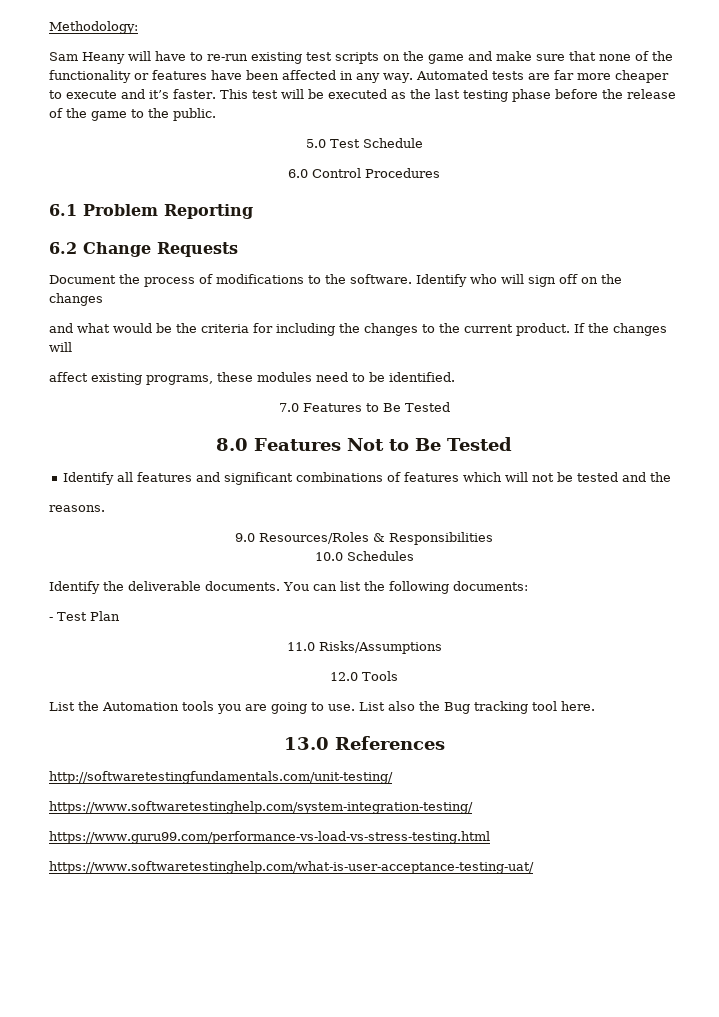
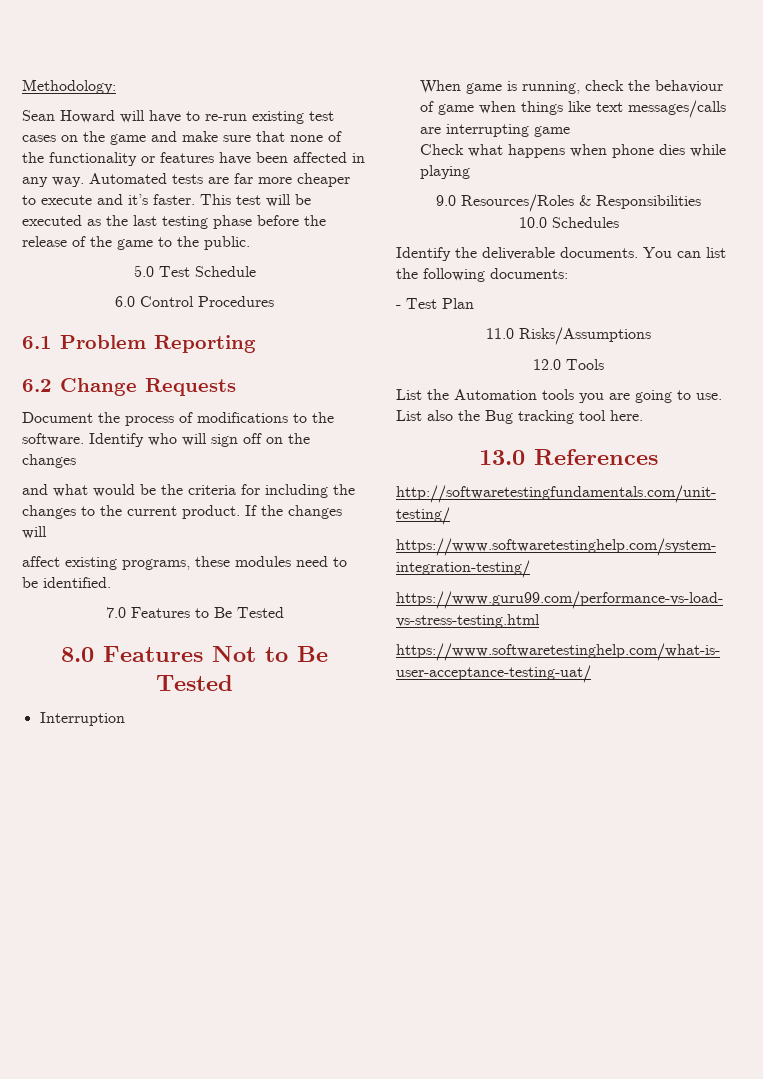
- Sam Heany will have to re-run existing test scripts on the game and make sure that none of the functionality or features have been affected in any way.
+ Sean Howard will have to re-run existing test cases on the game and make sure that none of the functionality or features have been affected in any way.
- Identify all features and significant combinations of features which will not be tested and the
- reasons.
+ Interruption
+ When game is running, check the behaviour of game when things like text messages/calls are interrupting game
+ Check what happens when phone dies while playing

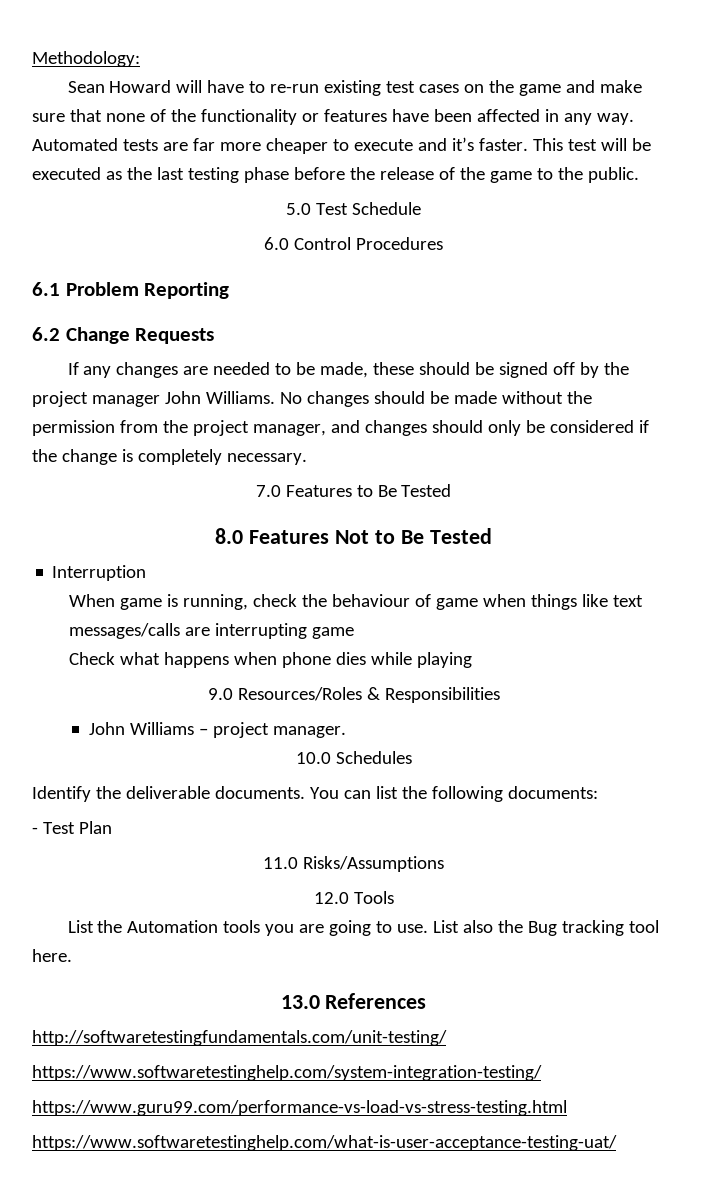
- Document the process of modifications to the software. Identify who will sign off on the changes
- and what would be the criteria for including the changes to the current product. If the changes will
- affect existing programs, these modules need to be identified.
+ If any changes are needed to be made, these should be signed off by the project manager John Williams. No changes should be made without the permission from the project manager, and changes should only be considered if the change is completely necessary.
+ John Williams – project manager.

